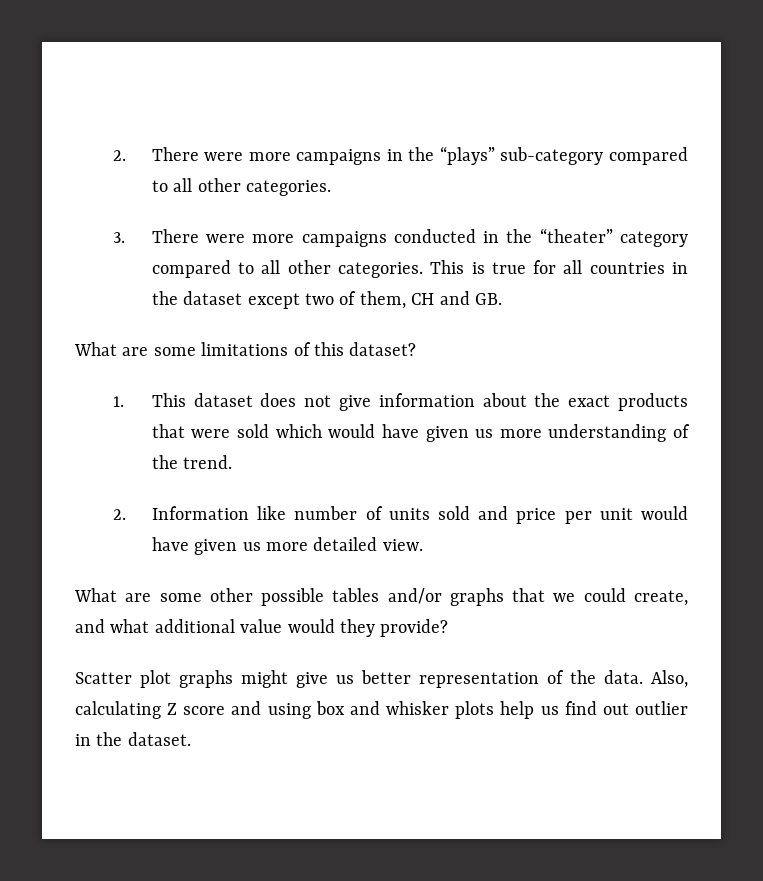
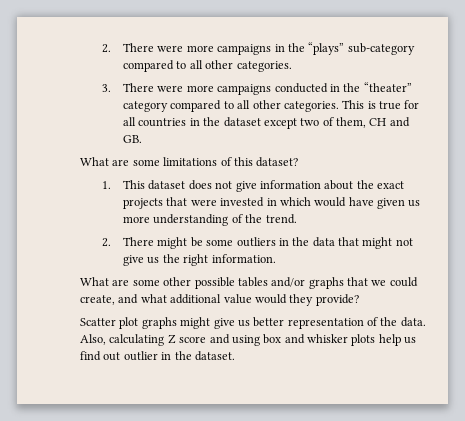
- 1. This dataset does not give information about the exact products that were sold which would have given us more understanding of the trend.
+ 1. This dataset does not give information about the exact projects that were invested in which would have given us more understanding of the trend.
- 2. Information like number of units sold and price per unit would have given us more detailed view.
+ 2. There might be some outliers in the data that might not give us the right information.

